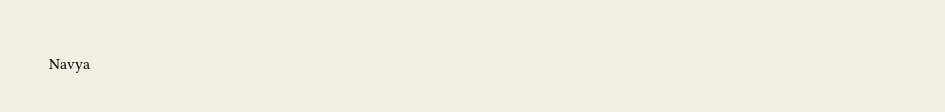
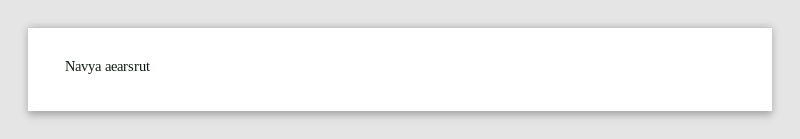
- Navya
+ Navya aearsrut

